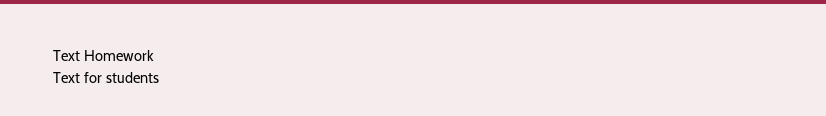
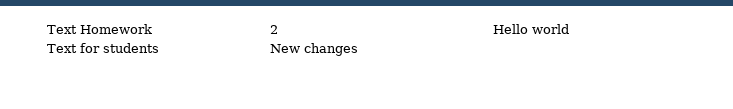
+ 2
+ New changes
+ Hello world

